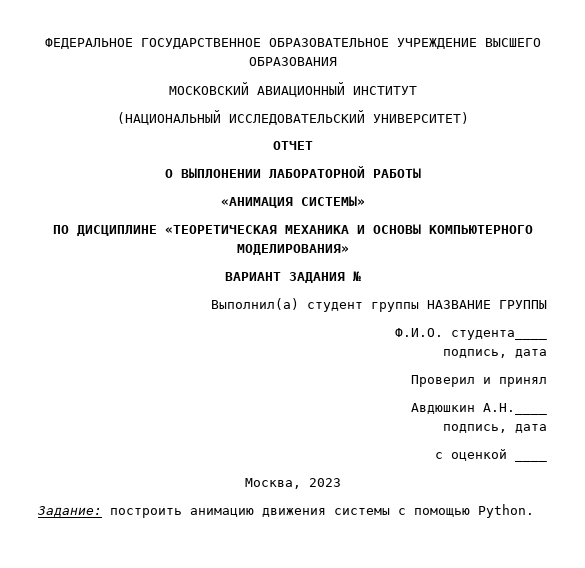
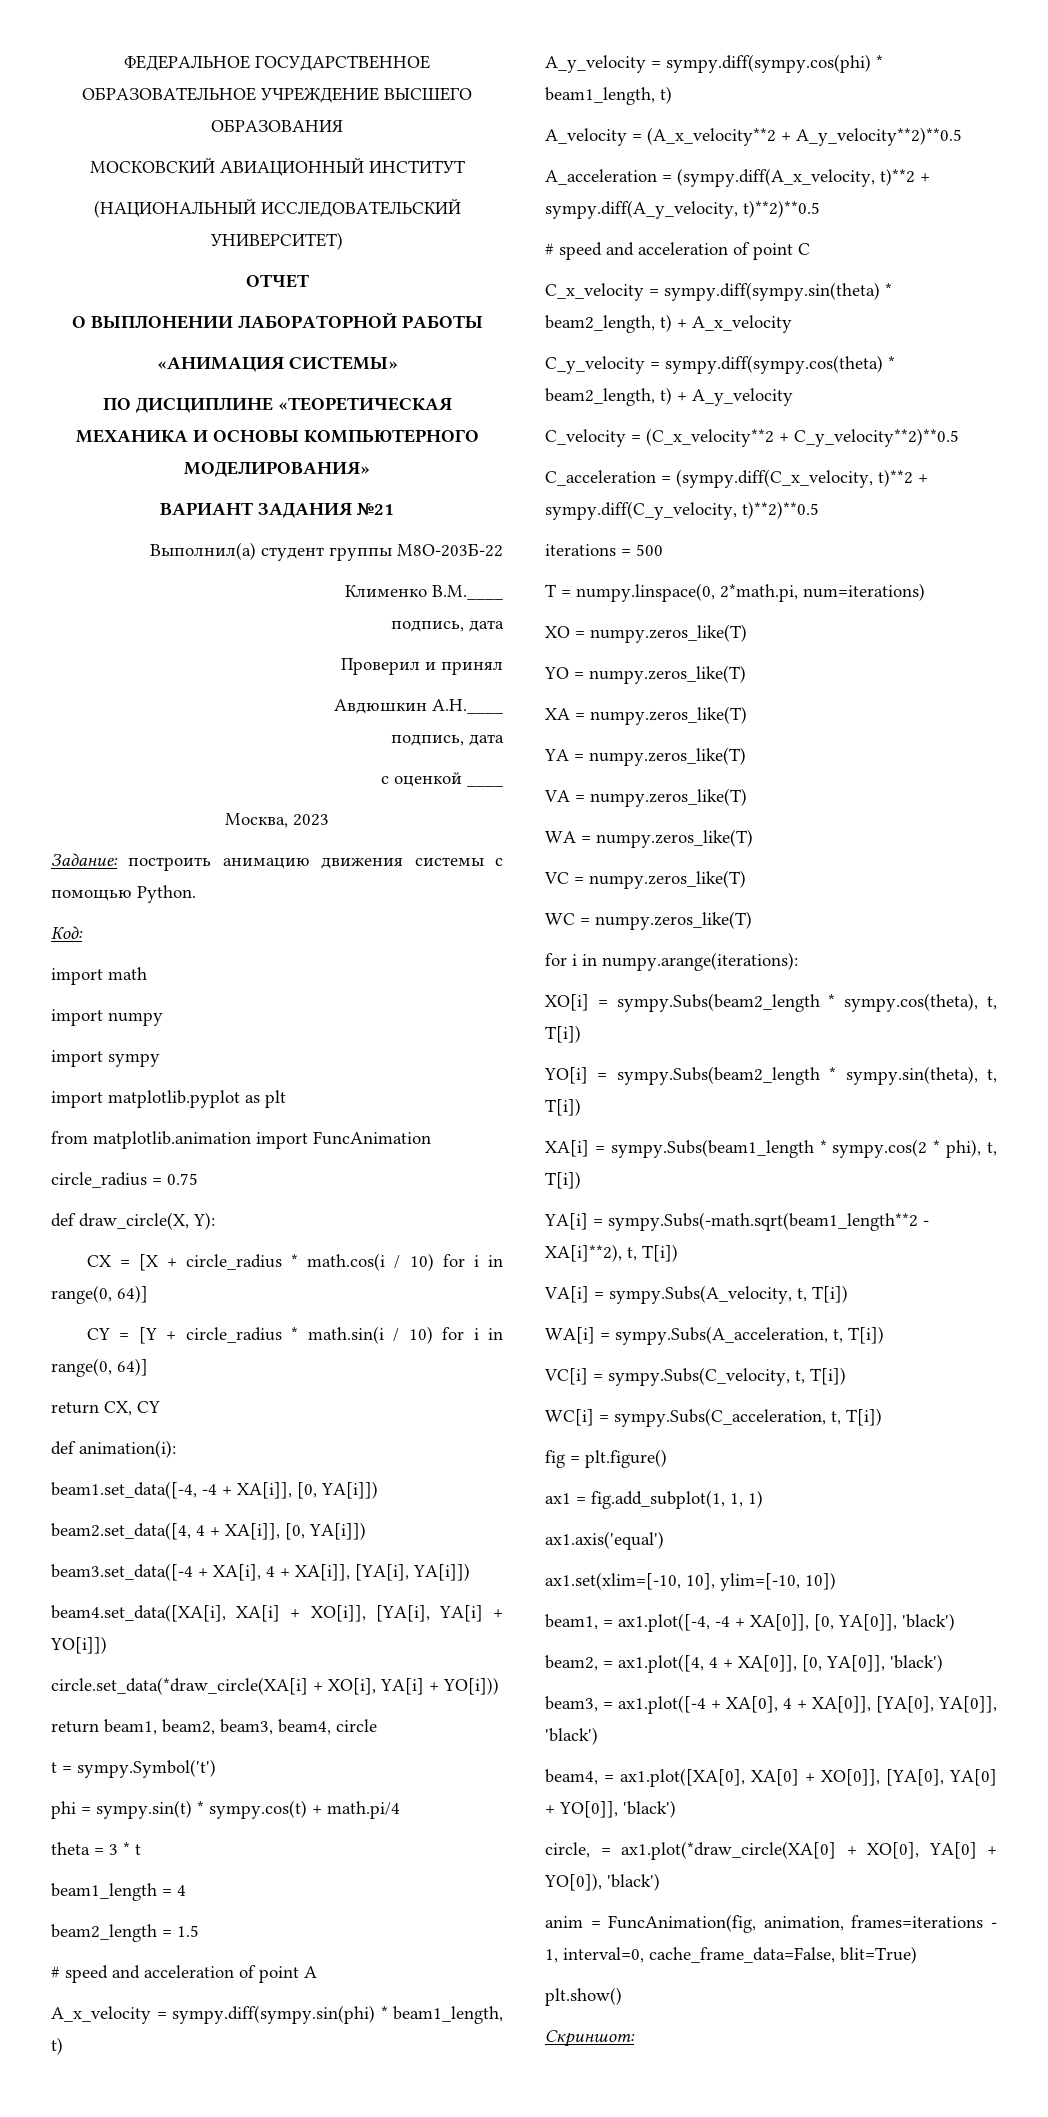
- ВАРИАНТ ЗАДАНИЯ №
+ ВАРИАНТ ЗАДАНИЯ №21
- Выполнил(а) студент группы НАЗВАНИЕ ГРУППЫ
- Ф.И.О. студента____
+ Выполнил(а) студент группы М8О-203Б-22
+ Клименко В.М.____
+ Код:
+ import math
+ import numpy
+ import sympy
+ import matplotlib.pyplot as plt
+ from matplotlib.animation import FuncAnimation
+ circle_radius = 0.75
+ def draw_circle(X, Y):
+ CX = [X + circle_radius * math.cos(i / 10) for i in range(0, 64)]
+ CY = [Y + circle_radius * math.sin(i / 10) for i in range(0, 64)]
+ return CX, CY
+ def animation(i):
+ beam1.set_data([-4, -4 + XA[i]], [0, YA[i]])
+ beam2.set_data([4, 4 + XA[i]], [0, YA[i]])
+ beam3.set_data([-4 + XA[i], 4 + XA[i]], [YA[i], YA[i]])
+ beam4.set_data([XA[i], XA[i] + XO[i]], [YA[i], YA[i] + YO[i]])
+ circle.set_data(*draw_circle(XA[i] + XO[i], YA[i] + YO[i]))
+ return beam1, beam2, beam3, beam4, circle
+ t = sympy.Symbol('t')
+ phi = sympy.sin(t) * sympy.cos(t) + math.pi/4
+ theta = 3 * t
+ beam1_length = 4
+ beam2_length = 1.5
+ # speed and acceleration of point A
+ A_x_velocity = sympy.diff(sympy.sin(phi) * beam1_length, t)
+ A_y_velocity = sympy.diff(sympy.cos(phi) * beam1_length, t)
+ A_velocity = (A_x_velocity**2 + A_y_velocity**2)**0.5
+ A_acceleration = (sympy.diff(A_x_velocity, t)**2 + sympy.diff(A_y_velocity, t)**2)**0.5
+ # speed and acceleration of point C
+ C_x_velocity = sympy.diff(sympy.sin(theta) * beam2_length, t) + A_x_velocity
+ C_y_velocity = sympy.diff(sympy.cos(theta) * beam2_length, t) + A_y_velocity
+ C_velocity = (C_x_velocity**2 + C_y_velocity**2)**0.5
+ C_acceleration = (sympy.diff(C_x_velocity, t)**2 + sympy.diff(C_y_velocity, t)**2)**0.5
+ iterations = 500
+ T = numpy.linspace(0, 2*math.pi, num=iterations)
+ XO = numpy.zeros_like(T)
+ YO = numpy.zeros_like(T)
+ XA = numpy.zeros_like(T)
+ YA = numpy.zeros_like(T)
+ VA = numpy.zeros_like(T)
+ WA = numpy.zeros_like(T)
+ VC = numpy.zeros_like(T)
+ WC = numpy.zeros_like(T)
+ for i in numpy.arange(iterations):
+ XO[i] = sympy.Subs(beam2_length * sympy.cos(theta), t, T[i])
+ YO[i] = sympy.Subs(beam2_length * sympy.sin(theta), t, T[i])
+ XA[i] = sympy.Subs(beam1_length * sympy.cos(2 * phi), t, T[i])
+ YA[i] = sympy.Subs(-math.sqrt(beam1_length**2 - XA[i]**2), t, T[i])
+ VA[i] = sympy.Subs(A_velocity, t, T[i])
+ WA[i] = sympy.Subs(A_acceleration, t, T[i])
+ VC[i] = sympy.Subs(C_velocity, t, T[i])
+ WC[i] = sympy.Subs(C_acceleration, t, T[i])
+ fig = plt.figure()
+ ax1 = fig.add_subplot(1, 1, 1)
+ ax1.axis('equal')
+ ax1.set(xlim=[-10, 10], ylim=[-10, 10])
+ beam1, = ax1.plot([-4, -4 + XA[0]], [0, YA[0]], 'black')
+ beam2, = ax1.plot([4, 4 + XA[0]], [0, YA[0]], 'black')
+ beam3, = ax1.plot([-4 + XA[0], 4 + XA[0]], [YA[0], YA[0]], 'black')
+ beam4, = ax1.plot([XA[0], XA[0] + XO[0]], [YA[0], YA[0] + YO[0]], 'black')
+ circle, = ax1.plot(*draw_circle(XA[0] + XO[0], YA[0] + YO[0]), 'black')
+ anim = FuncAnimation(fig, animation, frames=iterations - 1, interval=0, cache_frame_data=False, blit=True)
+ plt.show()
+ Скриншот:

